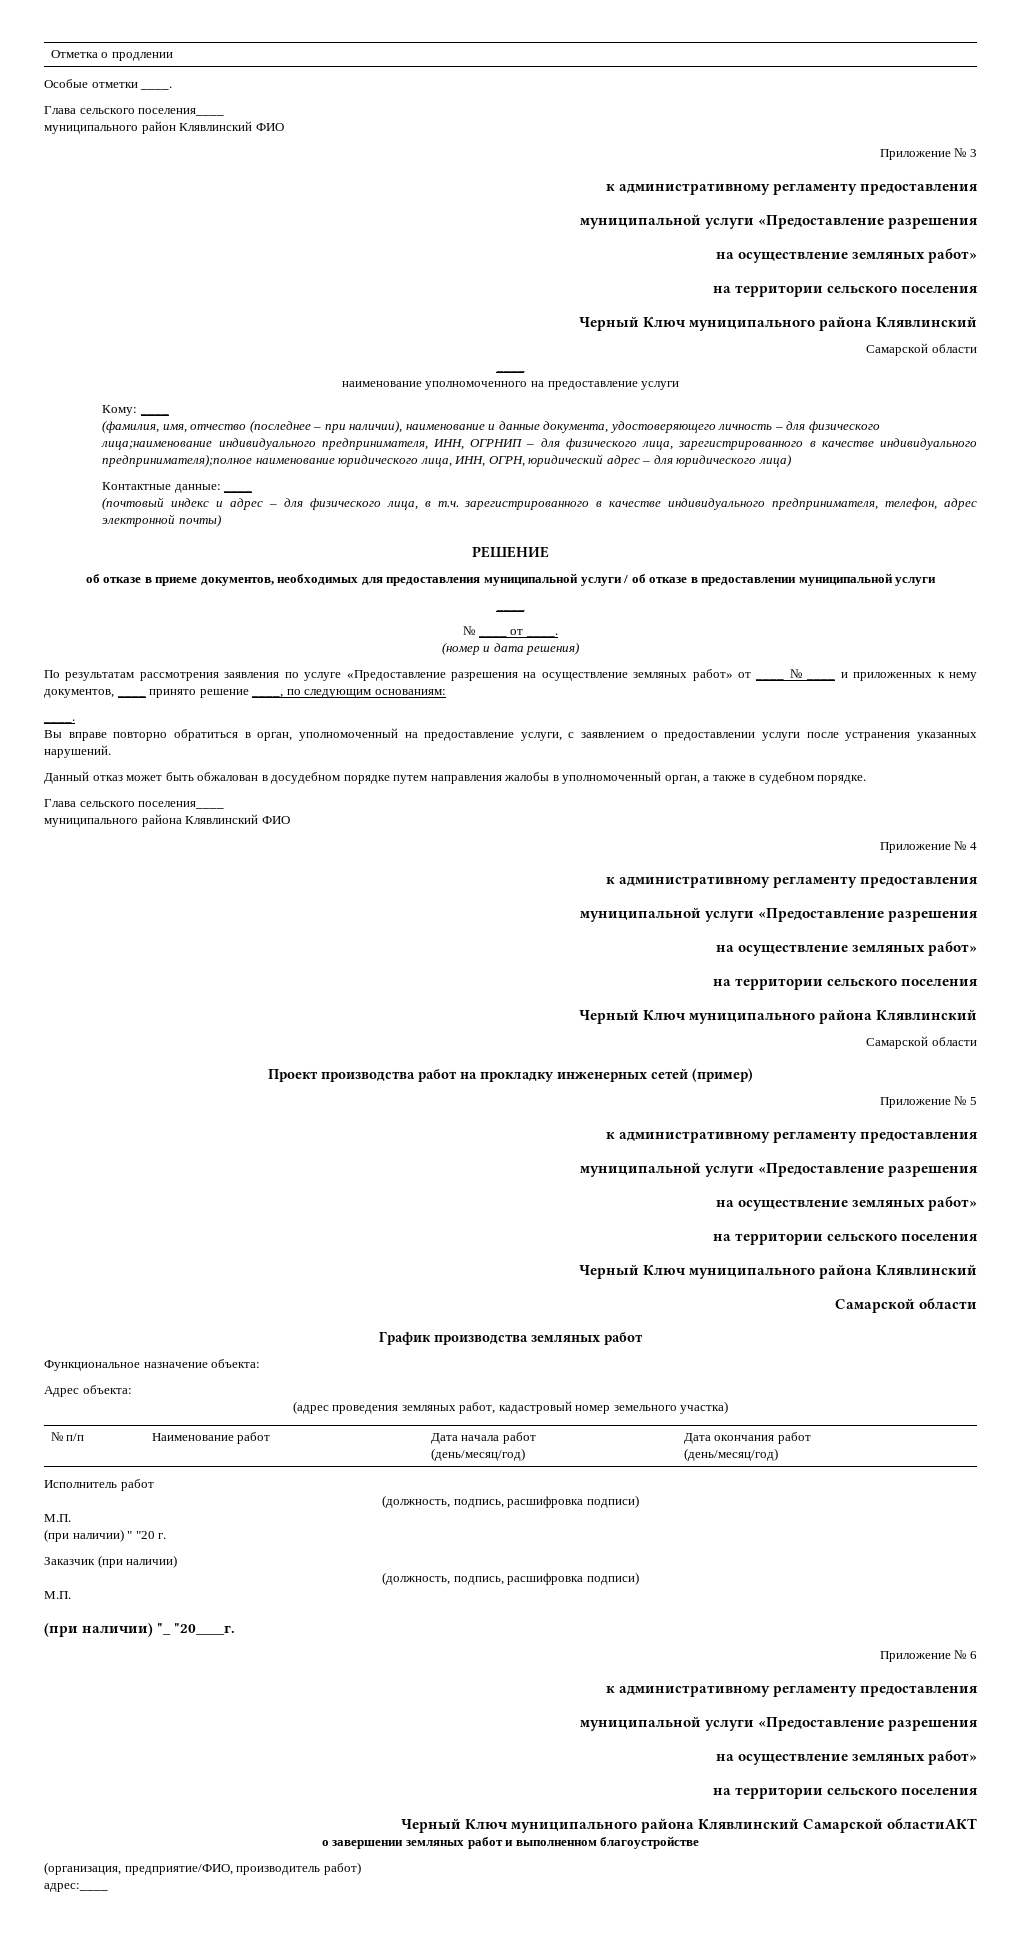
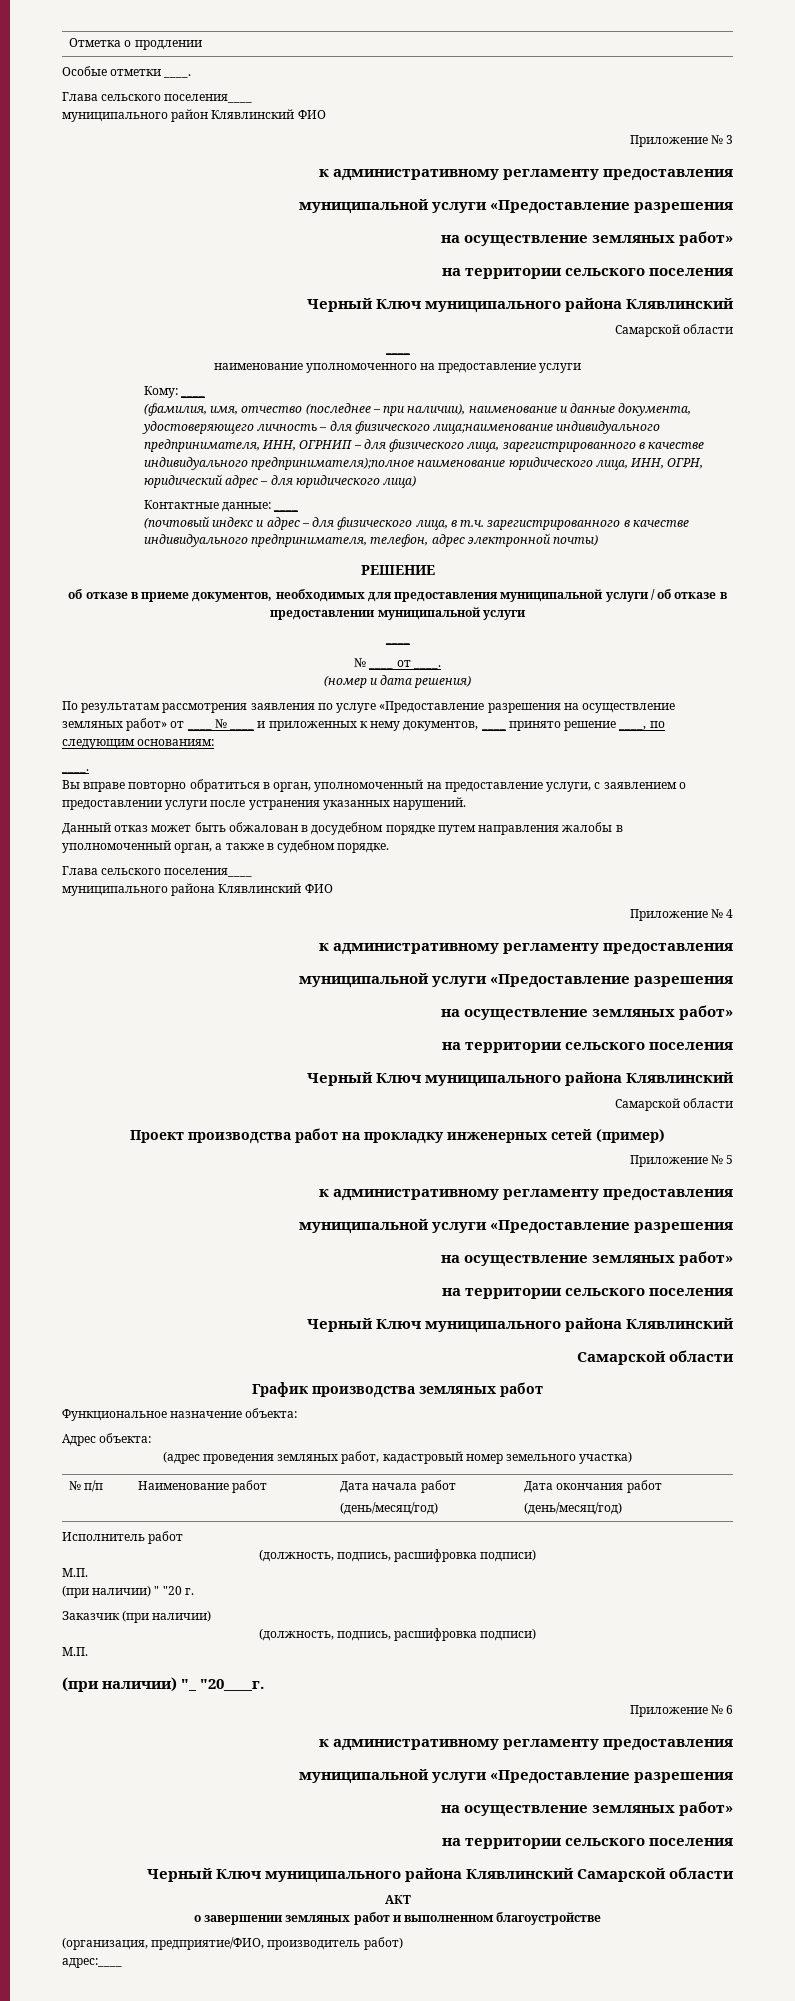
- Черный Ключ муниципального района Клявлинский Самарской областиАКТ
+ Черный Ключ муниципального района Клявлинский Самарской области
+ АКТ

